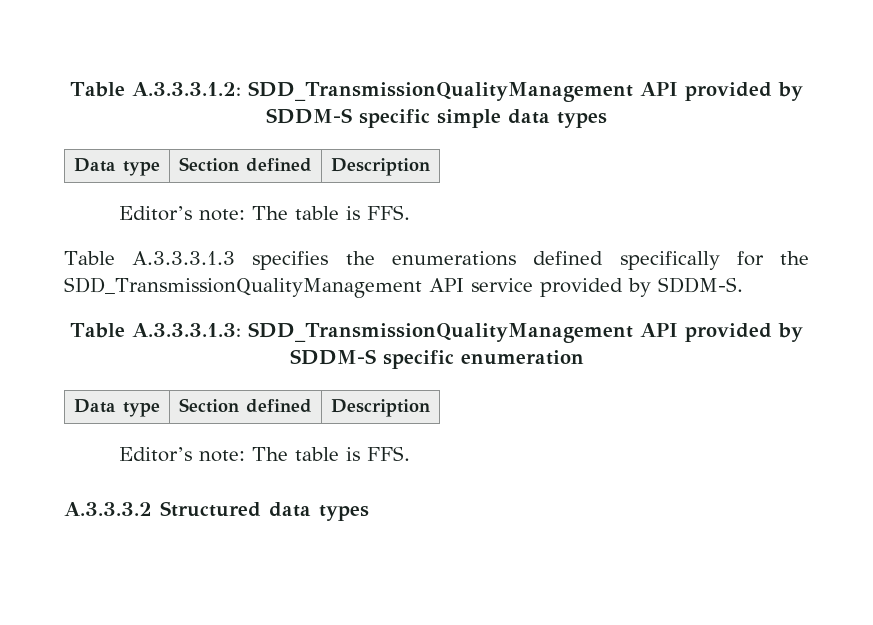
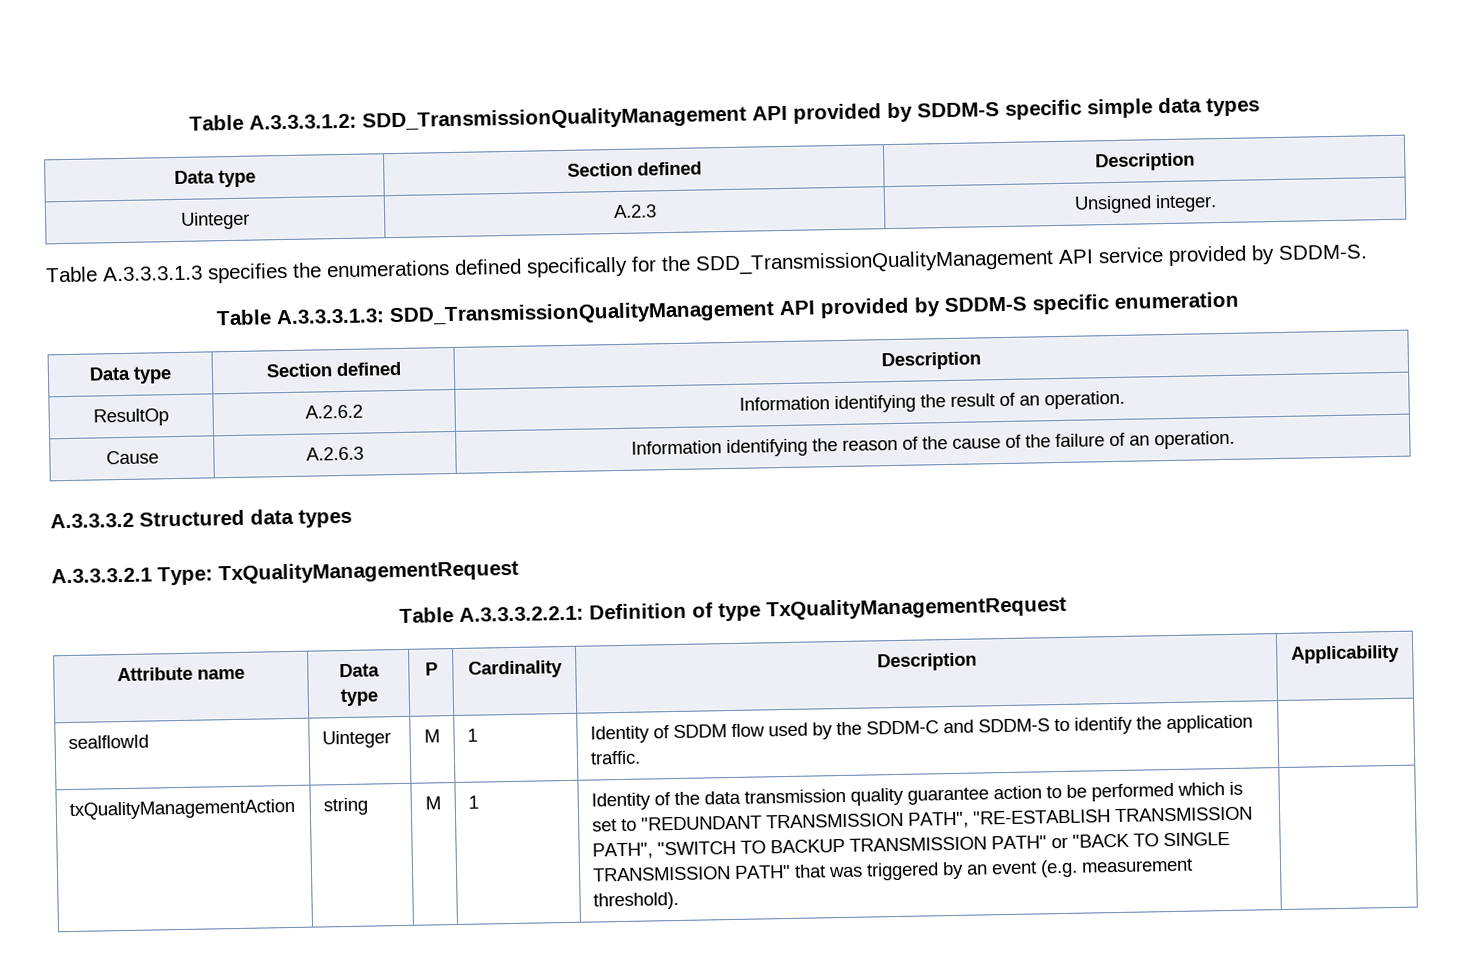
  Table A.3.3.3.1.2: SDD_TransmissionQualityManagement API provided by SDDM-S specific simple data types
  Data type | Section defined | Description
- Editor’s note: The table is FFS.
+ Uinteger | A.2.3 | Unsigned integer.
  Table A.3.3.3.1.3: SDD_TransmissionQualityManagement API provided by SDDM-S specific enumeration
  Data type | Section defined | Description
- Editor’s note: The table is FFS.
+ ResultOp | A.2.6.2 | Information identifying the result of an operation.
+ Cause | A.2.6.3 | Information identifying the reason of the cause of the failure of an operation.
  A.3.3.3.2 Structured data types
+ A.3.3.3.2.1 Type: TxQualityManagementRequest
+ Table A.3.3.3.2.2.1: Definition of type TxQualityManagementRequest
+ Attribute name | Data type | P | Cardinality | Description | Applicability
+ sealflowId | Uinteger | M | 1 | Identity of SDDM flow used by the SDDM-C and SDDM-S to identify the application traffic. |
+ txQualityManagementAction | string | M | 1 | Identity of the data transmission quality guarantee action to be performed which is set to "REDUNDANT TRANSMISSION PATH", "RE-ESTABLISH TRANSMISSION PATH", "SWITCH TO BACKUP TRANSMISSION PATH" or "BACK TO SINGLE TRANSMISSION PATH" that was triggered by an event (e.g. measurement threshold).

